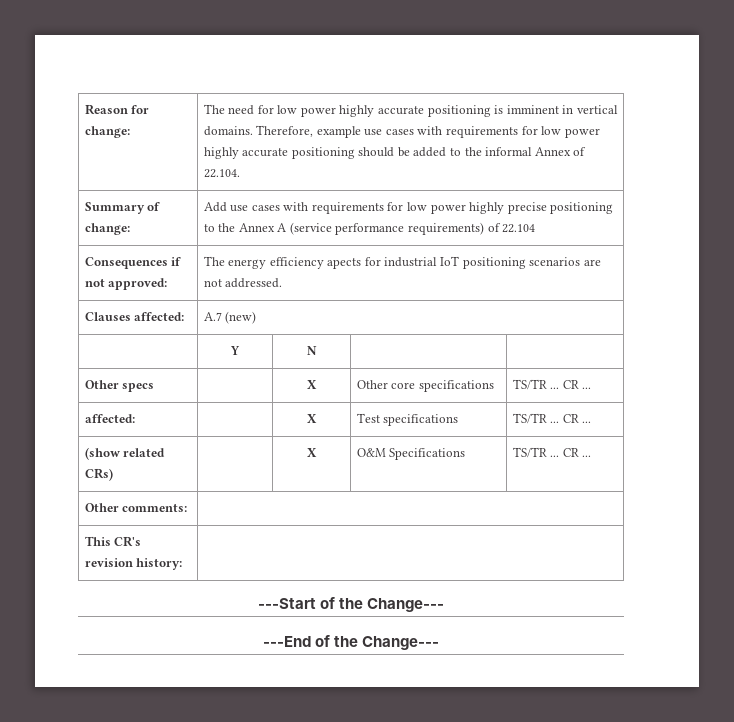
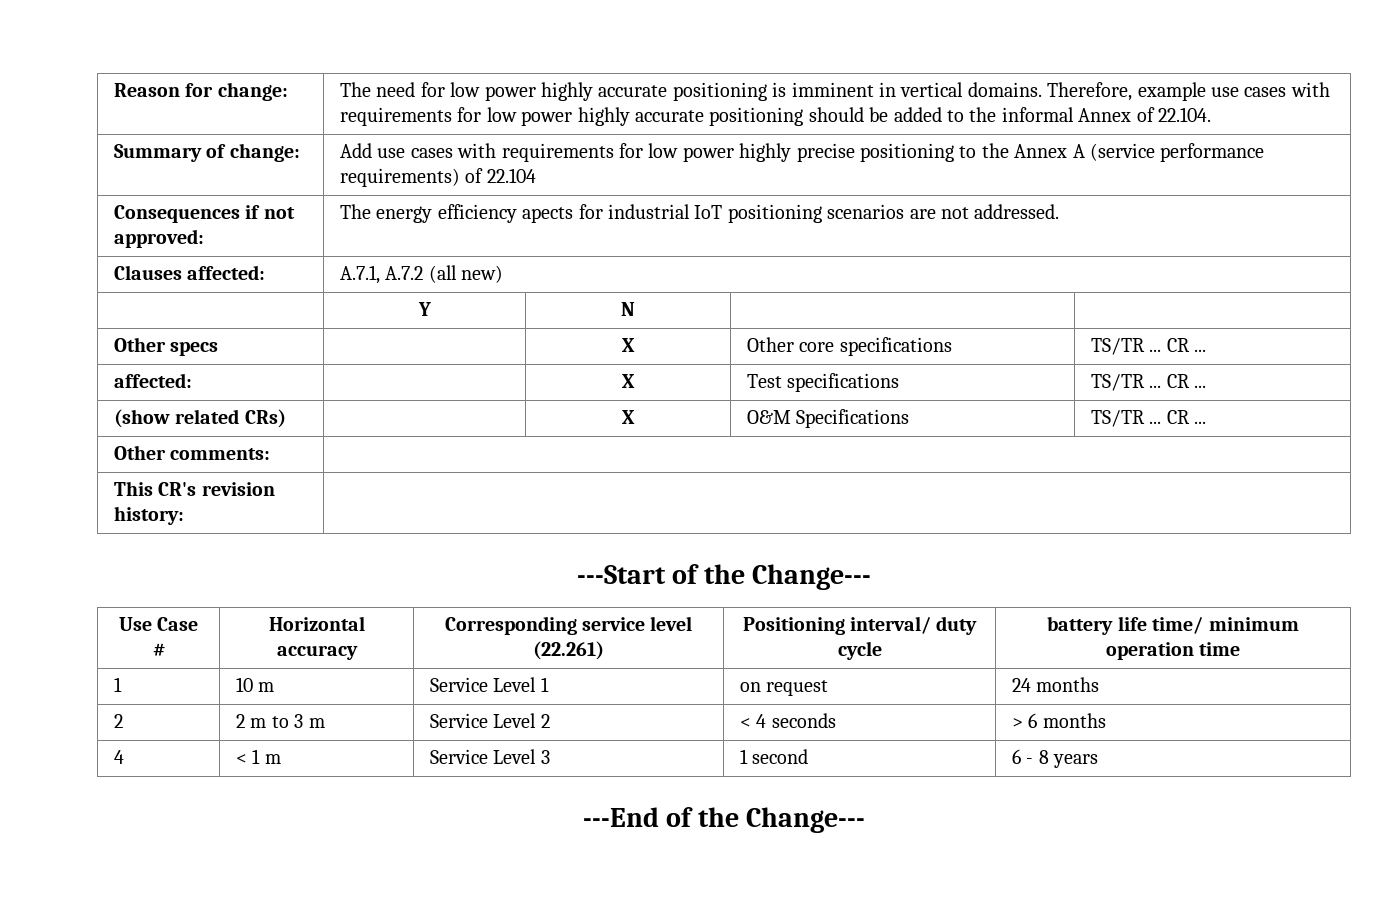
- Clauses affected: | A.7 (new)
+ Clauses affected: | A.7.1, A.7.2 (all new)
+ Use Case # | Horizontal accuracy | Corresponding service level (22.261) | Positioning interval/ duty cycle | battery life time/ minimum operation time
+ 1 | 10 m | Service Level 1 | on request | 24 months
+ 2 | 2 m to 3 m | Service Level 2 | < 4 seconds | > 6 months
+ 4 | < 1 m | Service Level 3 | 1 second | 6 - 8 years

